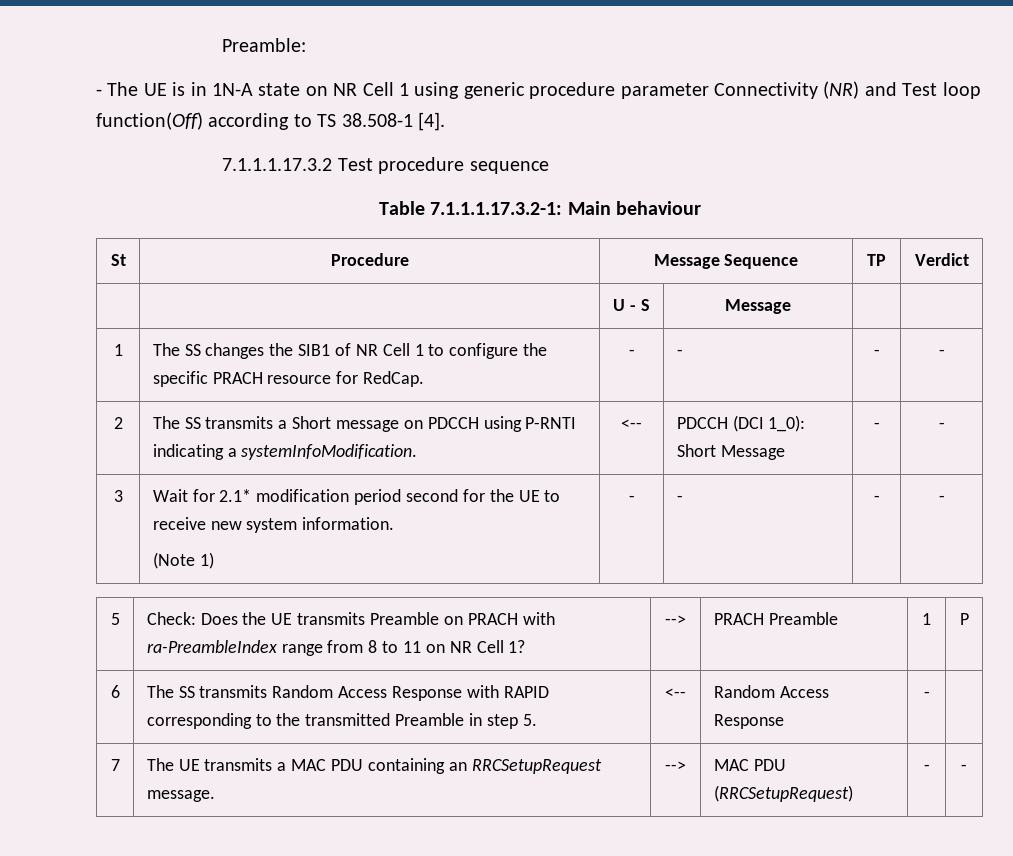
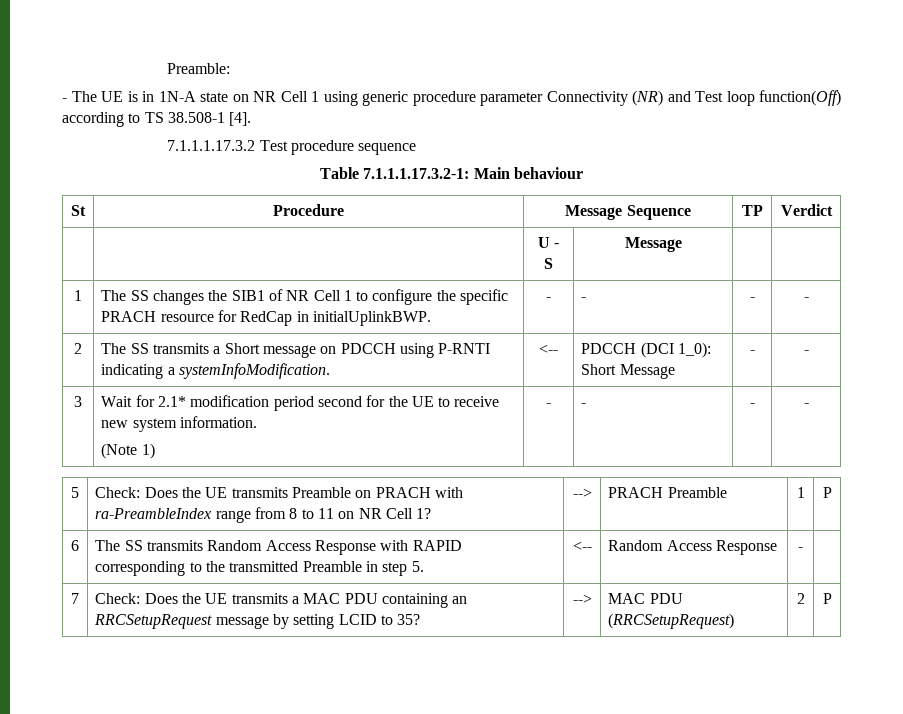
- 1 | The SS changes the SIB1 of NR Cell 1 to configure the specific PRACH resource for RedCap. | - | - | - | -
+ 1 | The SS changes the SIB1 of NR Cell 1 to configure the specific PRACH resource for RedCap in initialUplinkBWP. | - | - | - | -
- 7 | The UE transmits a MAC PDU containing an RRCSetupRequest message. | --> | MAC PDU (RRCSetupRequest) | - | -
+ 7 | Check: Does the UE transmits a MAC PDU containing an RRCSetupRequest message by setting LCID to 35? | --> | MAC PDU (RRCSetupRequest) | 2 | P

